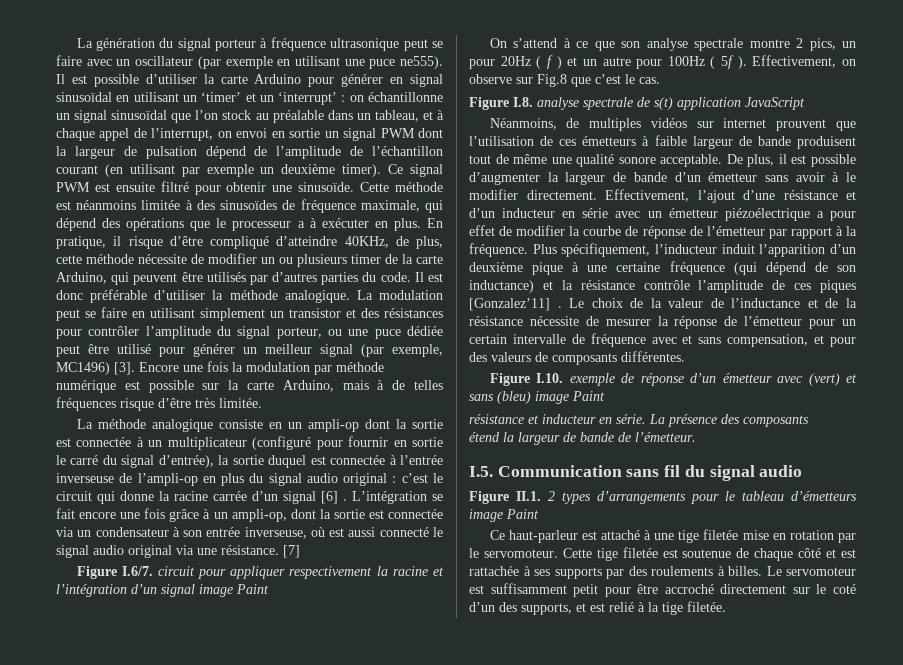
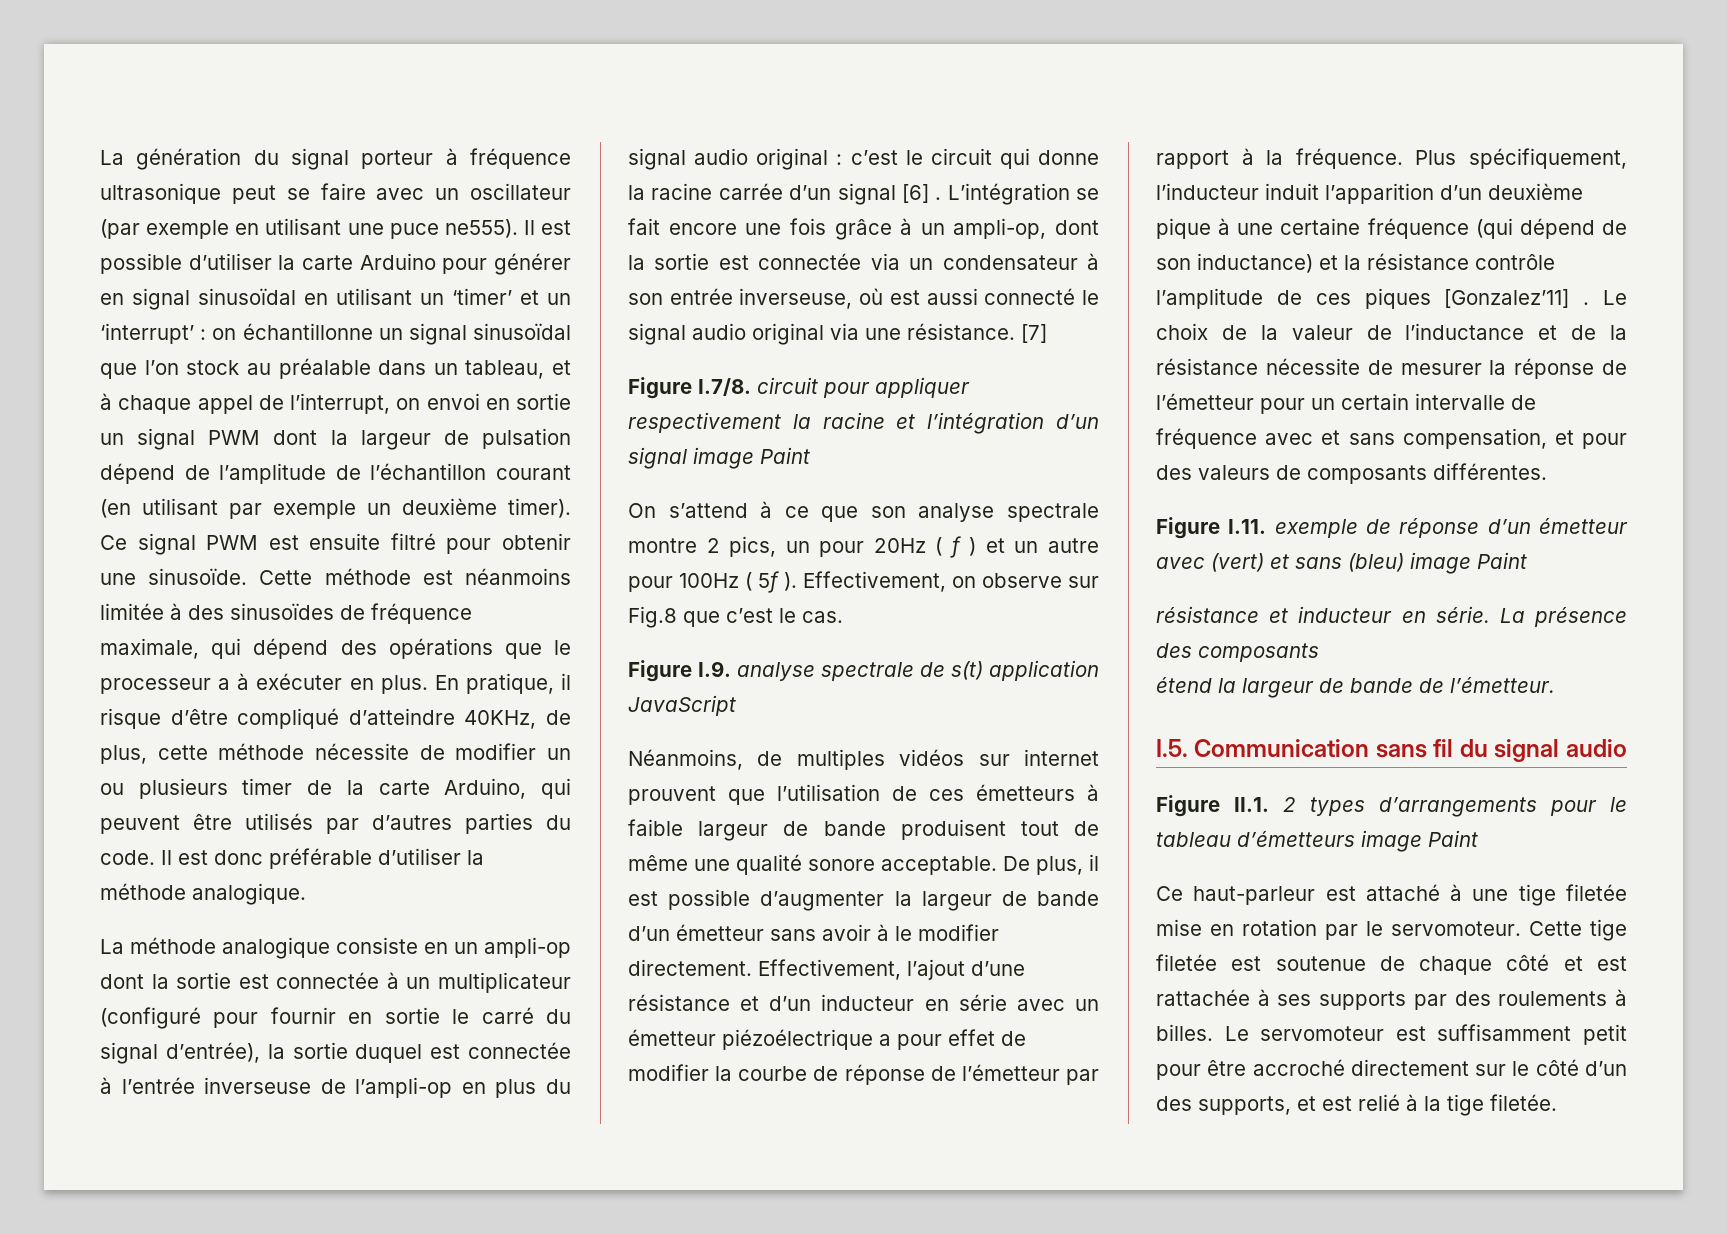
- La modulation peut se faire en utilisant simplement un transistor et des résistances pour contrôler l’amplitude du signal porteur, ou une puce dédiée peut être utilisé pour générer un meilleur signal (par exemple, MC1496) [3]. Encore une fois la modulation par méthode numérique est possible sur la carte Arduino, mais à de telles fréquences risque d’être très limitée.
- Figure I.6/7. circuit pour appliquer respectivement la racine et l’intégration d’un signal image Paint
+ Figure I.7/8. circuit pour appliquer respectivement la racine et l’intégration d’un signal image Paint
- Figure I.8. analyse spectrale de s(t) application JavaScript
+ Figure I.9. analyse spectrale de s(t) application JavaScript
- Figure I.10. exemple de réponse d’un émetteur avec (vert) et sans (bleu) image Paint
+ Figure I.11. exemple de réponse d’un émetteur avec (vert) et sans (bleu) image Paint
- Le servomoteur est suffisamment petit pour être accroché directement sur le coté d’un des supports, et est relié à la tige filetée.
+ Le servomoteur est suffisamment petit pour être accroché directement sur le côté d’un des supports, et est relié à la tige filetée.

